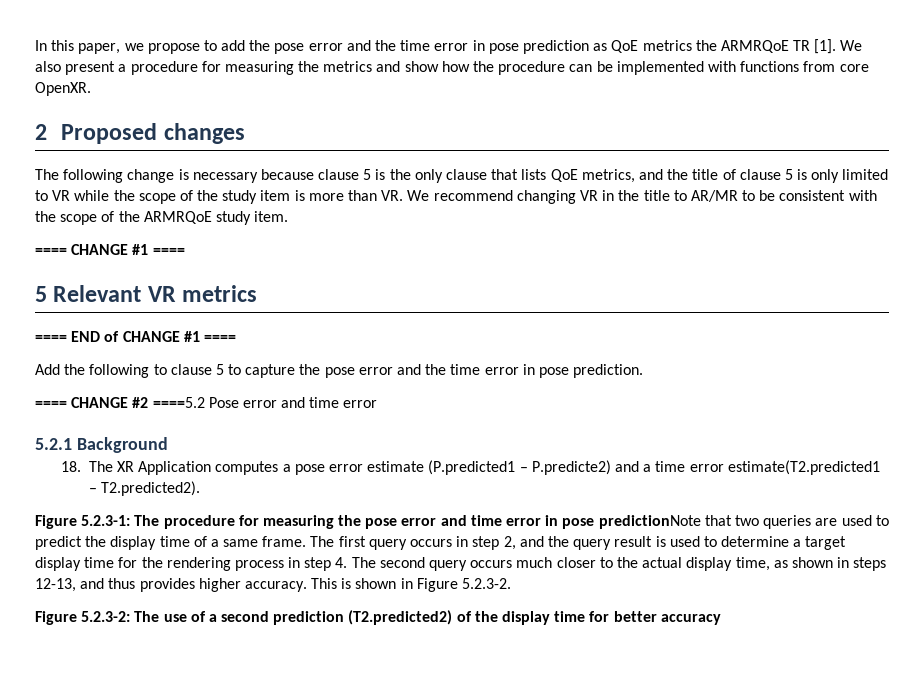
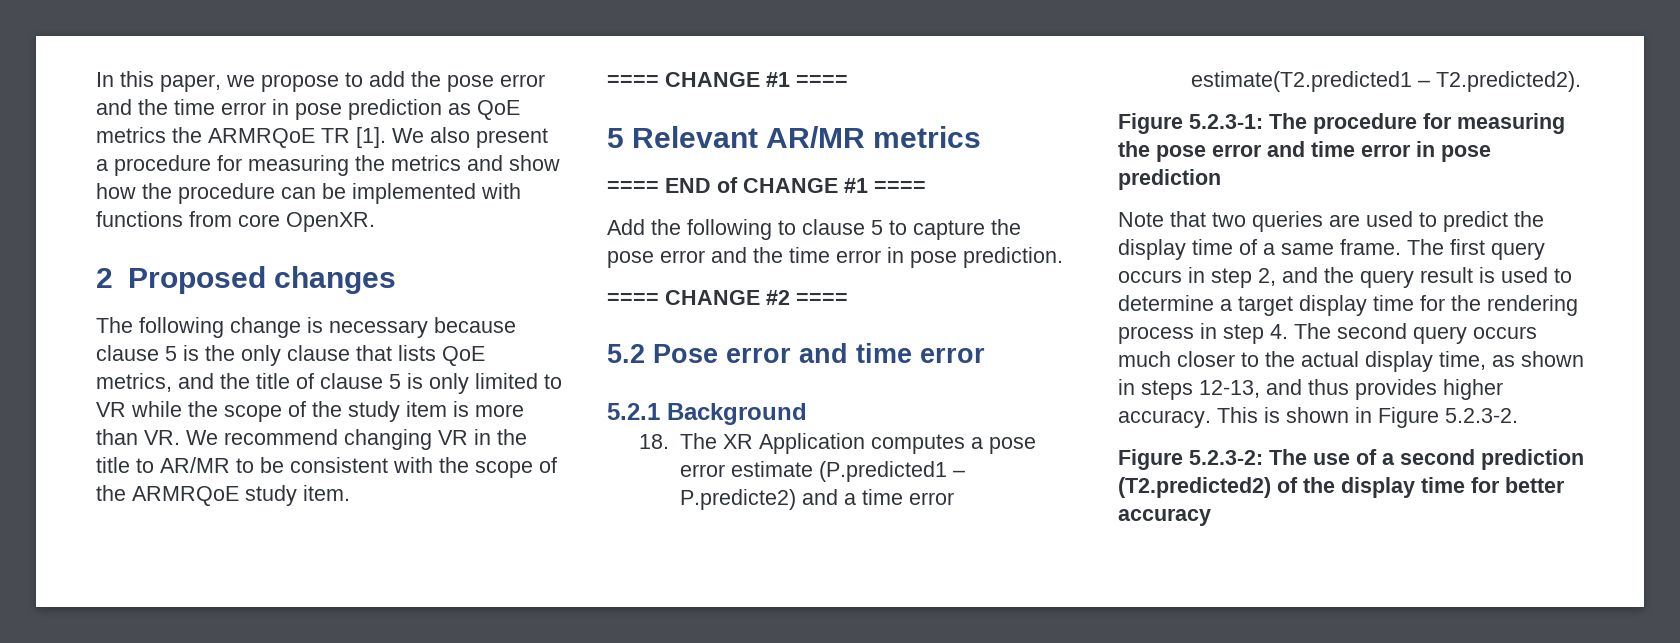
- 5 Relevant VR metrics
+ 5 Relevant AR/MR metrics
- ==== CHANGE #2 ====5.2 Pose error and time error
+ ==== CHANGE #2 ====
+ 5.2 Pose error and time error
- Figure 5.2.3-1: The procedure for measuring the pose error and time error in pose predictionNote that two queries are used to predict the display time of a same frame.
+ Figure 5.2.3-1: The procedure for measuring the pose error and time error in pose prediction
+ Note that two queries are used to predict the display time of a same frame.

